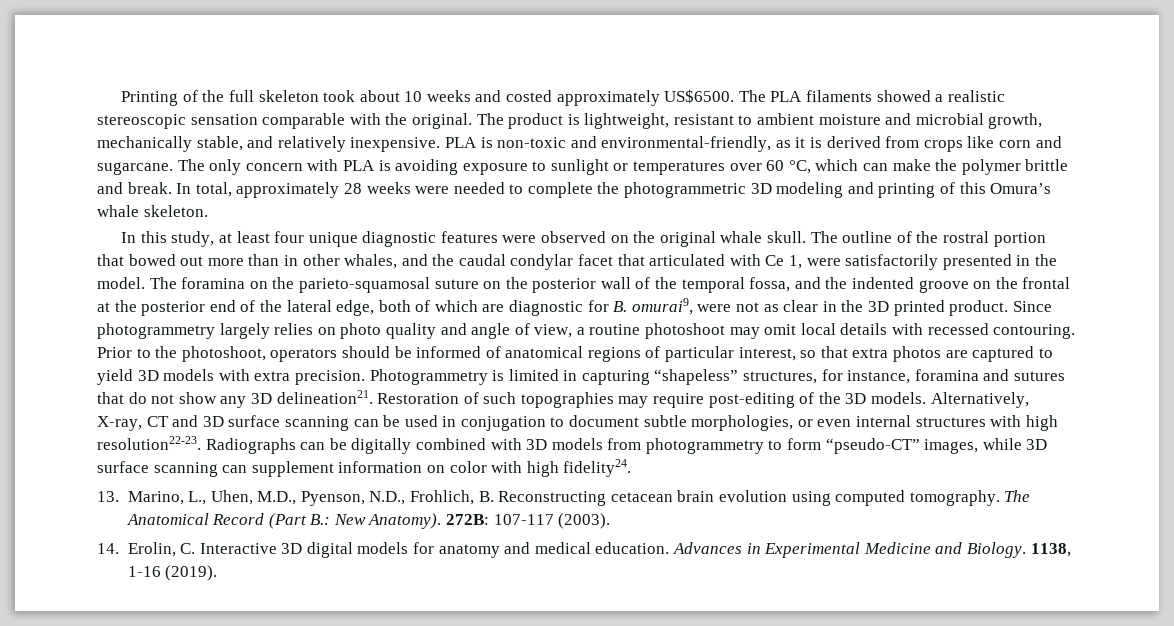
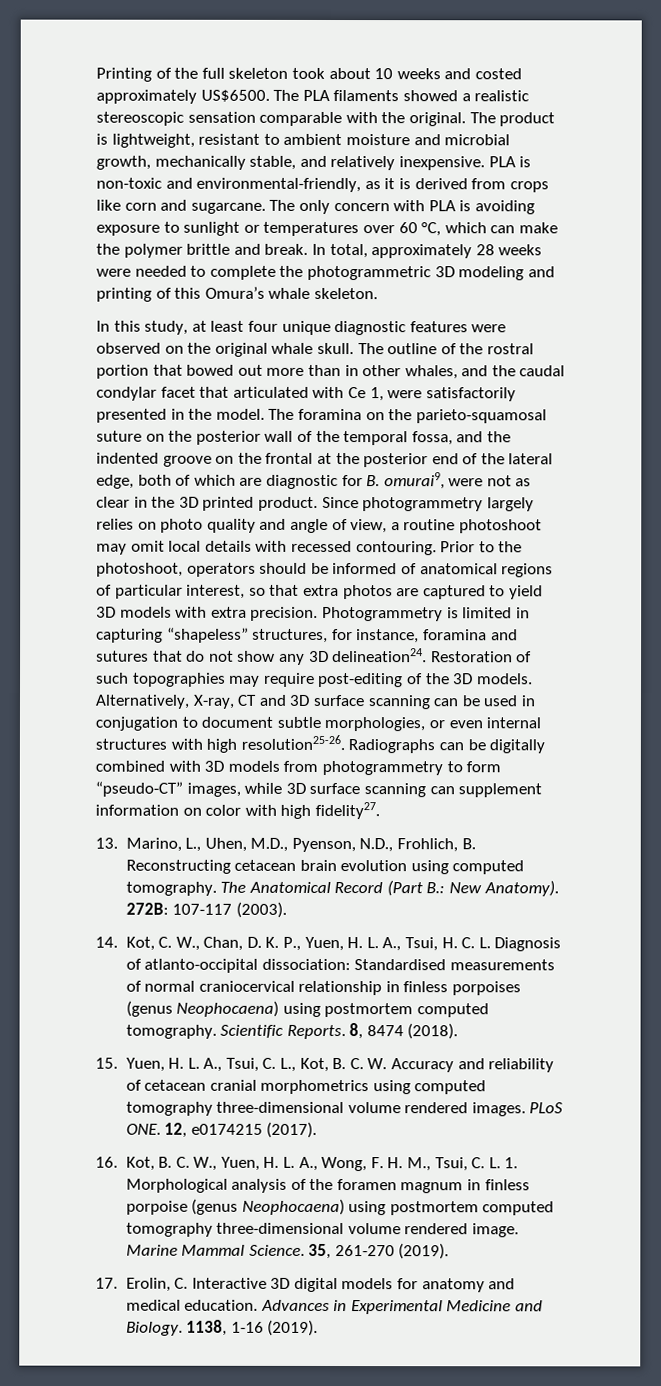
- Photogrammetry is limited in capturing “shapeless” structures, for instance, foramina and sutures that do not show any 3D delineation21.
+ Photogrammetry is limited in capturing “shapeless” structures, for instance, foramina and sutures that do not show any 3D delineation24.
- Alternatively, X-ray, CT and 3D surface scanning can be used in conjugation to document subtle morphologies, or even internal structures with high resolution22-23.
+ Alternatively, X-ray, CT and 3D surface scanning can be used in conjugation to document subtle morphologies, or even internal structures with high resolution25-26.
- Radiographs can be digitally combined with 3D models from photogrammetry to form “pseudo-CT” images, while 3D surface scanning can supplement information on color with high fidelity24.
+ Radiographs can be digitally combined with 3D models from photogrammetry to form “pseudo-CT” images, while 3D surface scanning can supplement information on color with high fidelity27.
- 14. Erolin, C. Interactive 3D digital models for anatomy and medical education.
+ 14. Kot, C. W., Chan, D. K. P., Yuen, H. L. A., Tsui, H. C. L. Diagnosis of atlanto-occipital dissociation: Standardised measurements of normal craniocervical relationship in finless porpoises (genus Neophocaena) using postmortem computed tomography. Scientific Reports. 8, 8474 (2018).
+ 15. Yuen, H. L. A., Tsui, C. L., Kot, B. C. W. Accuracy and reliability of cetacean cranial morphometrics using computed tomography three-dimensional volume rendered images. PLoS ONE. 12, e0174215 (2017).
+ 16. Kot, B. C. W., Yuen, H. L. A., Wong, F. H. M., Tsui, C. L. 1. Morphological analysis of the foramen magnum in finless porpoise (genus Neophocaena) using postmortem computed tomography three-dimensional volume rendered image. Marine Mammal Science. 35, 261-270 (2019).
+ 17. Erolin, C. Interactive 3D digital models for anatomy and medical education.

